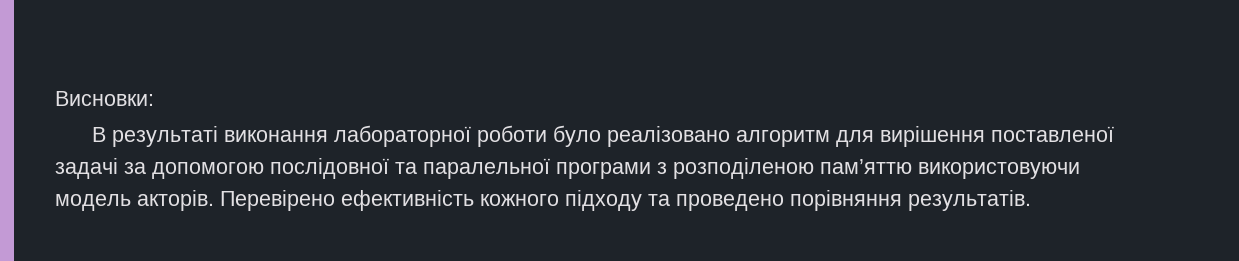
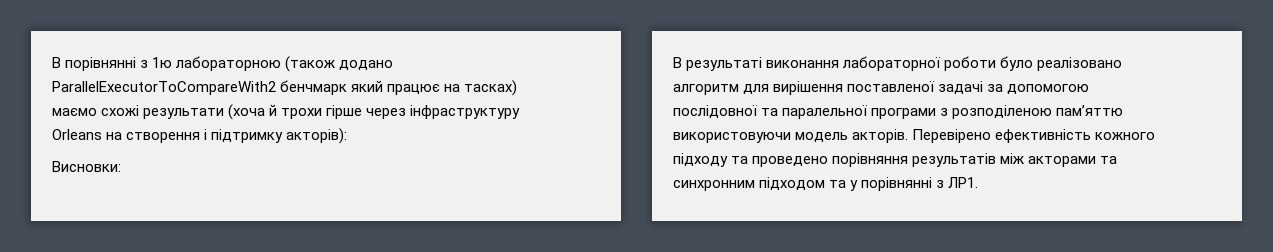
+ В порівнянні з 1ю лабораторною (також додано ParallelExecutorToCompareWith2 бенчмарк який працює на тасках) маємо схожі результати (хоча й трохи гірше через інфраструктуру Orleans на створення і підтримку акторів):
- Перевірено ефективність кожного підходу та проведено порівняння результатів.
+ Перевірено ефективність кожного підходу та проведено порівняння результатів між акторами та синхронним підходом та у порівнянні з ЛР1.

